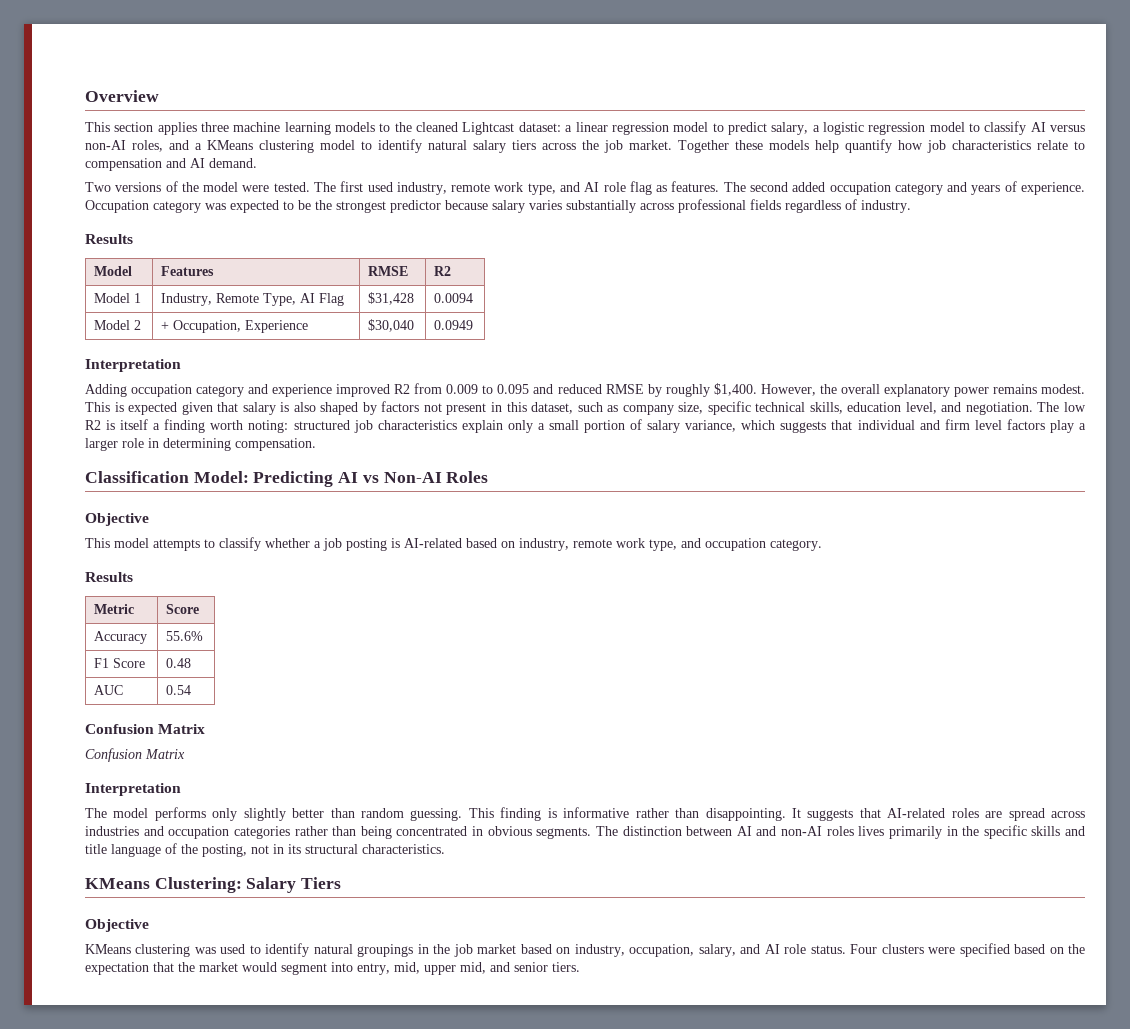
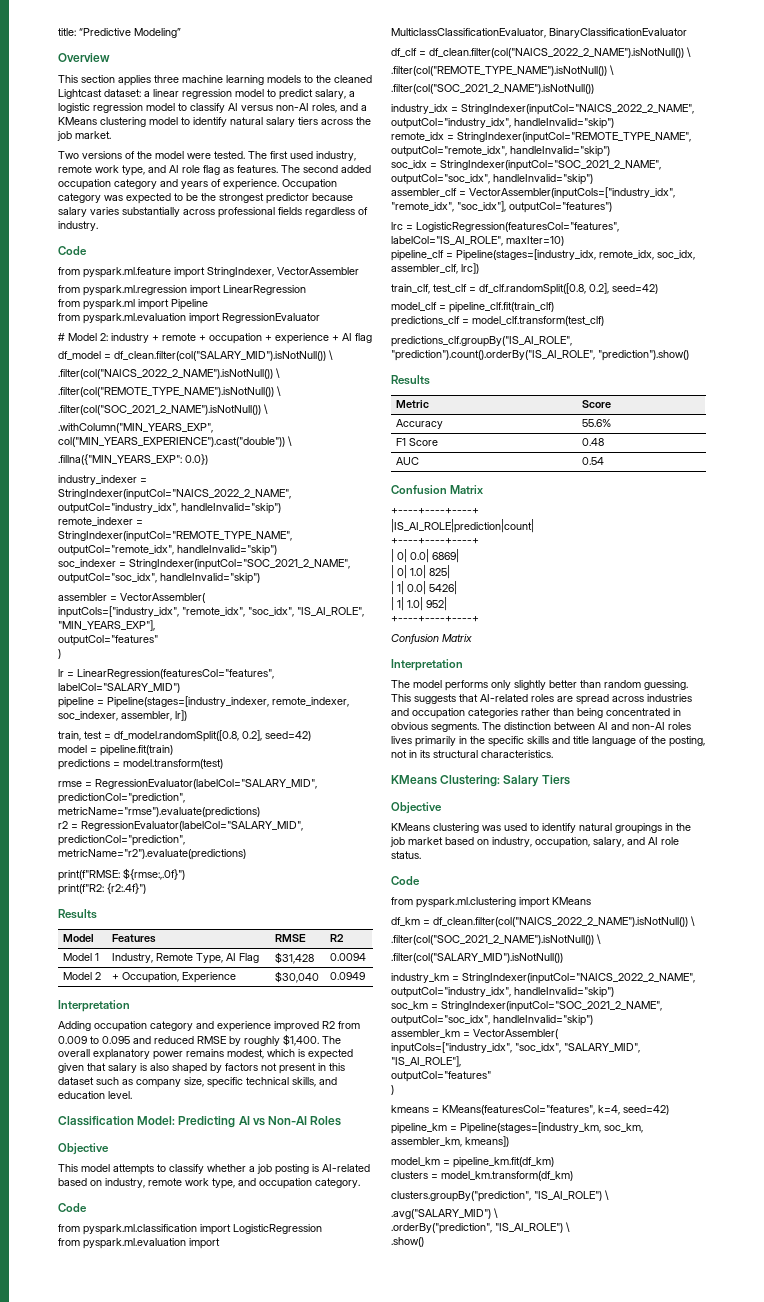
+ title: “Predictive Modeling”
- Together these models help quantify how job characteristics relate to compensation and AI demand.
  Occupation category was expected to be the strongest predictor because salary varies substantially across professional fields regardless of industry.
+ Code
+ from pyspark.ml.feature import StringIndexer, VectorAssembler
+ from pyspark.ml.regression import LinearRegression
+ from pyspark.ml import Pipeline
+ from pyspark.ml.evaluation import RegressionEvaluator
+ # Model 2: industry + remote + occupation + experience + AI flag
+ df_model = df_clean.filter(col("SALARY_MID").isNotNull()) \
+ .filter(col("NAICS_2022_2_NAME").isNotNull()) \
+ .filter(col("REMOTE_TYPE_NAME").isNotNull()) \
+ .filter(col("SOC_2021_2_NAME").isNotNull()) \
+ .withColumn("MIN_YEARS_EXP", col("MIN_YEARS_EXPERIENCE").cast("double")) \
+ .fillna({"MIN_YEARS_EXP": 0.0})
+ industry_indexer = StringIndexer(inputCol="NAICS_2022_2_NAME", outputCol="industry_idx", handleInvalid="skip")
+ remote_indexer = StringIndexer(inputCol="REMOTE_TYPE_NAME", outputCol="remote_idx", handleInvalid="skip")
+ soc_indexer = StringIndexer(inputCol="SOC_2021_2_NAME", outputCol="soc_idx", handleInvalid="skip")
+ assembler = VectorAssembler(
+ inputCols=["industry_idx", "remote_idx", "soc_idx", "IS_AI_ROLE", "MIN_YEARS_EXP"],
+ outputCol="features"
+ )
+ lr = LinearRegression(featuresCol="features", labelCol="SALARY_MID")
+ pipeline = Pipeline(stages=[industry_indexer, remote_indexer, soc_indexer, assembler, lr])
+ train, test = df_model.randomSplit([0.8, 0.2], seed=42)
+ model = pipeline.fit(train)
+ predictions = model.transform(test)
+ rmse = RegressionEvaluator(labelCol="SALARY_MID", predictionCol="prediction", metricName="rmse").evaluate(predictions)
+ r2 = RegressionEvaluator(labelCol="SALARY_MID", predictionCol="prediction", metricName="r2").evaluate(predictions)
+ print(f"RMSE: ${rmse:,.0f}")
+ print(f"R2: {r2:.4f}")
- However, the overall explanatory power remains modest. This is expected given that salary is also shaped by factors not present in this dataset, such as company size, specific technical skills, education level, and negotiation. The low R2 is itself a finding worth noting: structured job characteristics explain only a small portion of salary variance, which suggests that individual and firm level factors play a larger role in determining compensation.
+ The overall explanatory power remains modest, which is expected given that salary is also shaped by factors not present in this dataset such as company size, specific technical skills, and education level.
  This model attempts to classify whether a job posting is AI-related based on industry, remote work type, and occupation category.
+ Code
+ from pyspark.ml.classification import LogisticRegression
+ from pyspark.ml.evaluation import MulticlassClassificationEvaluator, BinaryClassificationEvaluator
+ df_clf = df_clean.filter(col("NAICS_2022_2_NAME").isNotNull()) \
+ .filter(col("REMOTE_TYPE_NAME").isNotNull()) \
+ .filter(col("SOC_2021_2_NAME").isNotNull())
+ industry_idx = StringIndexer(inputCol="NAICS_2022_2_NAME", outputCol="industry_idx", handleInvalid="skip")
+ remote_idx = StringIndexer(inputCol="REMOTE_TYPE_NAME", outputCol="remote_idx", handleInvalid="skip")
+ soc_idx = StringIndexer(inputCol="SOC_2021_2_NAME", outputCol="soc_idx", handleInvalid="skip")
+ assembler_clf = VectorAssembler(inputCols=["industry_idx", "remote_idx", "soc_idx"], outputCol="features")
+ lrc = LogisticRegression(featuresCol="features", labelCol="IS_AI_ROLE", maxIter=10)
+ pipeline_clf = Pipeline(stages=[industry_idx, remote_idx, soc_idx, assembler_clf, lrc])
+ train_clf, test_clf = df_clf.randomSplit([0.8, 0.2], seed=42)
+ model_clf = pipeline_clf.fit(train_clf)
+ predictions_clf = model_clf.transform(test_clf)
+ predictions_clf.groupBy("IS_AI_ROLE", "prediction").count().orderBy("IS_AI_ROLE", "prediction").show()
  AUC | 0.54
  Confusion Matrix
+ +----+----+----+
+ |IS_AI_ROLE|prediction|count|
+ +----+----+----+
+ | 0| 0.0| 6869|
+ | 0| 1.0| 825|
+ | 1| 0.0| 5426|
+ | 1| 1.0| 952|
+ +----+----+----+
- This finding is informative rather than disappointing. It suggests that AI-related roles are spread across industries and occupation categories rather than being concentrated in obvious segments.
+ This suggests that AI-related roles are spread across industries and occupation categories rather than being concentrated in obvious segments.
- KMeans clustering was used to identify natural groupings in the job market based on industry, occupation, salary, and AI role status. Four clusters were specified based on the expectation that the market would segment into entry, mid, upper mid, and senior tiers.
+ KMeans clustering was used to identify natural groupings in the job market based on industry, occupation, salary, and AI role status.
+ Code
+ from pyspark.ml.clustering import KMeans
+ df_km = df_clean.filter(col("NAICS_2022_2_NAME").isNotNull()) \
+ .filter(col("SOC_2021_2_NAME").isNotNull()) \
+ .filter(col("SALARY_MID").isNotNull())
+ industry_km = StringIndexer(inputCol="NAICS_2022_2_NAME", outputCol="industry_idx", handleInvalid="skip")
+ soc_km = StringIndexer(inputCol="SOC_2021_2_NAME", outputCol="soc_idx", handleInvalid="skip")
+ assembler_km = VectorAssembler(
+ inputCols=["industry_idx", "soc_idx", "SALARY_MID", "IS_AI_ROLE"],
+ outputCol="features"
+ )
+ kmeans = KMeans(featuresCol="features", k=4, seed=42)
+ pipeline_km = Pipeline(stages=[industry_km, soc_km, assembler_km, kmeans])
+ model_km = pipeline_km.fit(df_km)
+ clusters = model_km.transform(df_km)
+ clusters.groupBy("prediction", "IS_AI_ROLE") \
+ .avg("SALARY_MID") \
+ .orderBy("prediction", "IS_AI_ROLE") \
+ .show()

